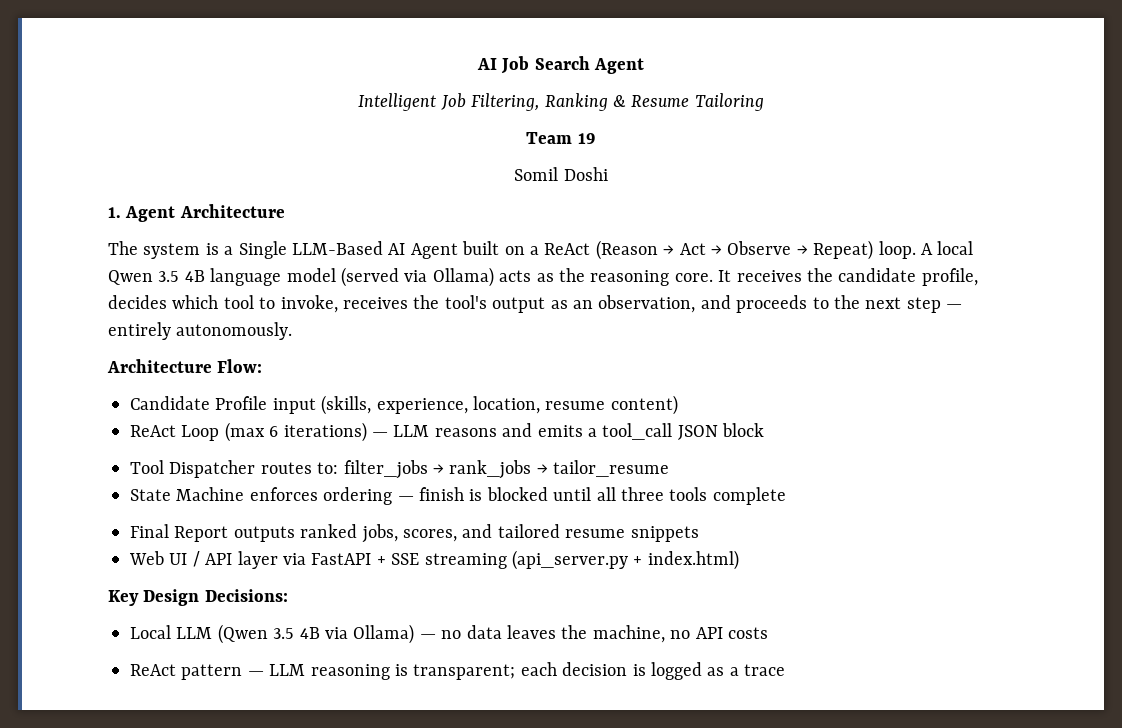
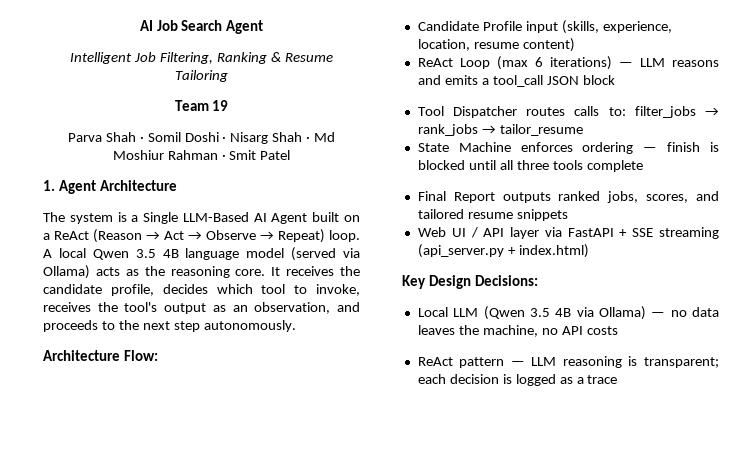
- Somil Doshi
+ Parva Shah · Somil Doshi · Nisarg Shah · Md Moshiur Rahman · Smit Patel
- It receives the candidate profile, decides which tool to invoke, receives the tool's output as an observation, and proceeds to the next step — entirely autonomously.
+ It receives the candidate profile, decides which tool to invoke, receives the tool's output as an observation, and proceeds to the next step autonomously.
- Tool Dispatcher routes to: filter_jobs → rank_jobs → tailor_resume
+ Tool Dispatcher routes calls to: filter_jobs → rank_jobs → tailor_resume

